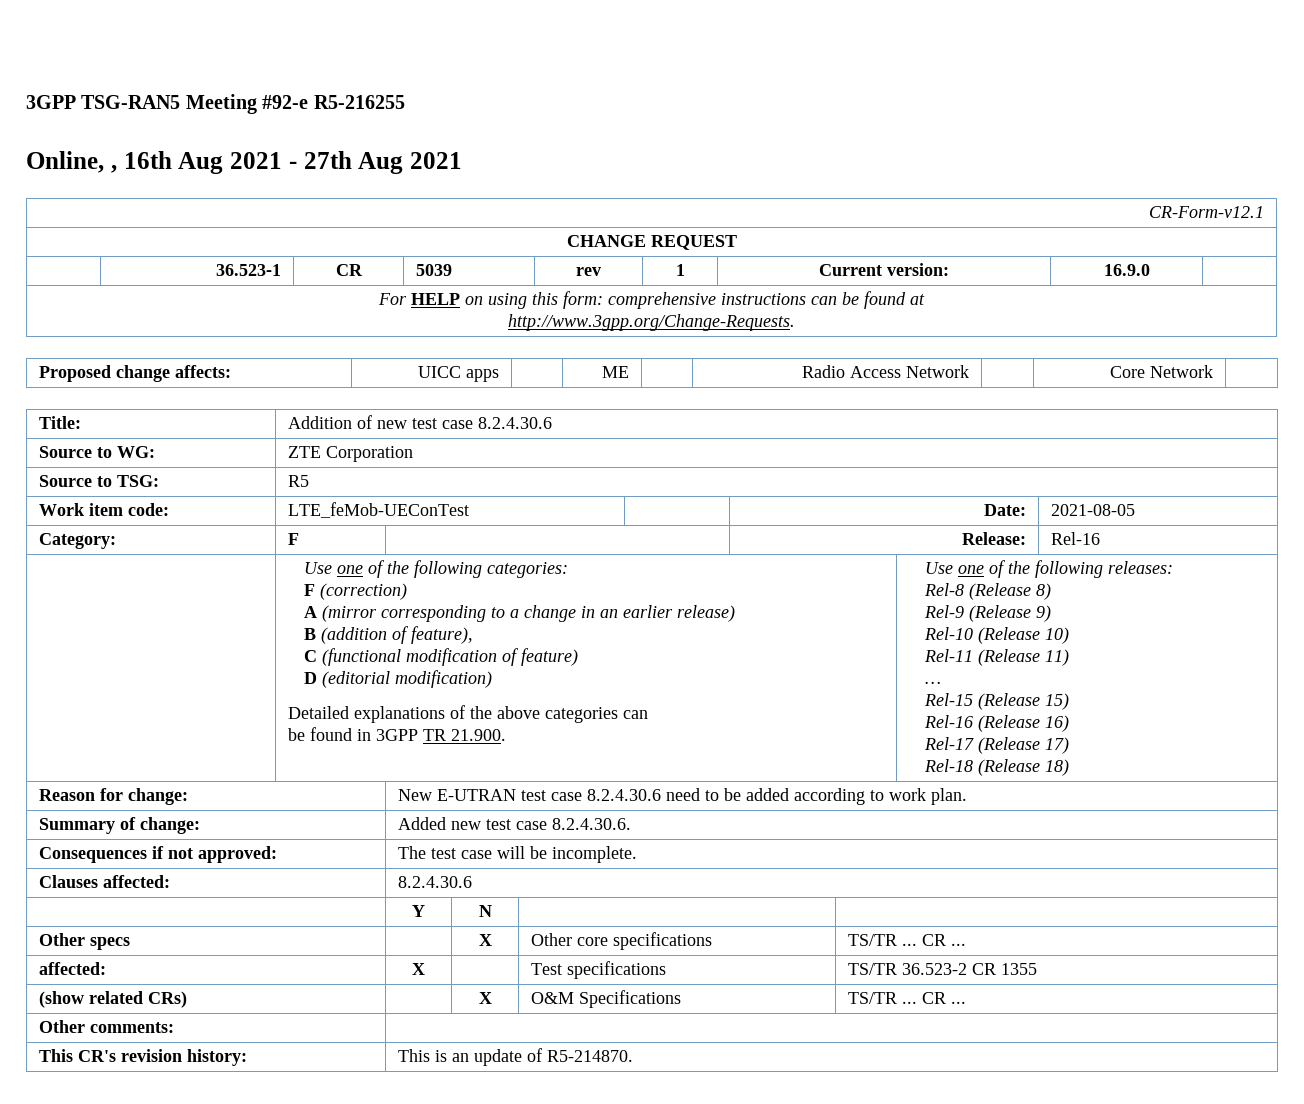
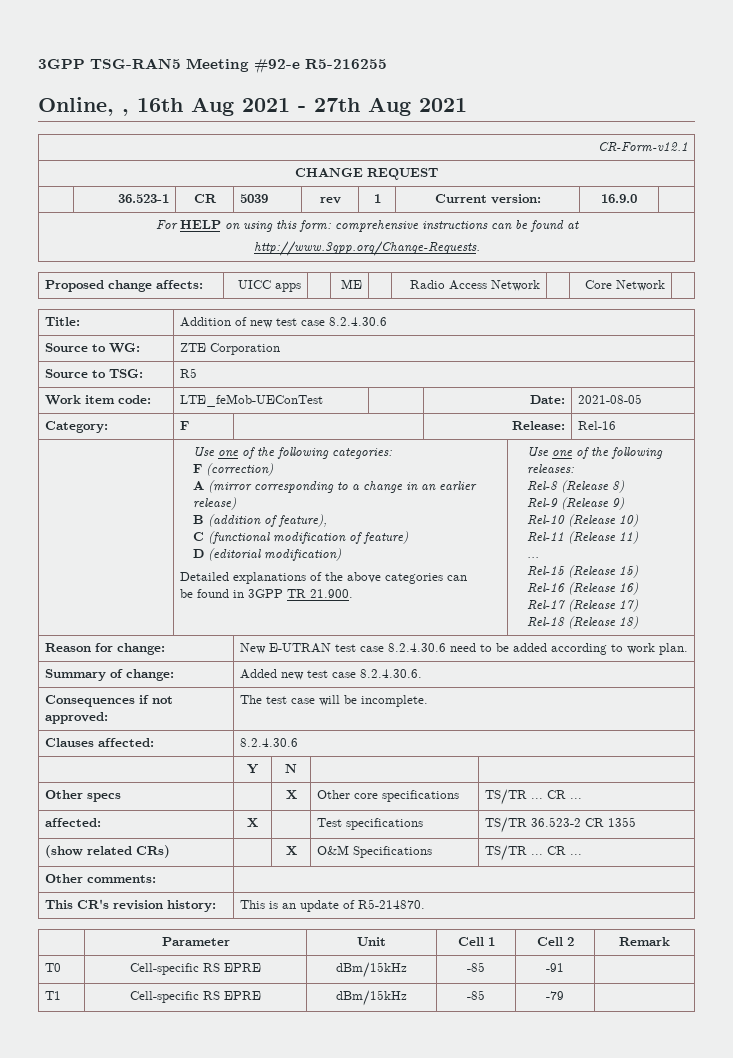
+ | Parameter | Unit | Cell 1 | Cell 2 | Remark
+ T0 | Cell-specific RS EPRE | dBm/15kHz | -85 | -91 |
+ T1 | Cell-specific RS EPRE | dBm/15kHz | -85 | -79 |

